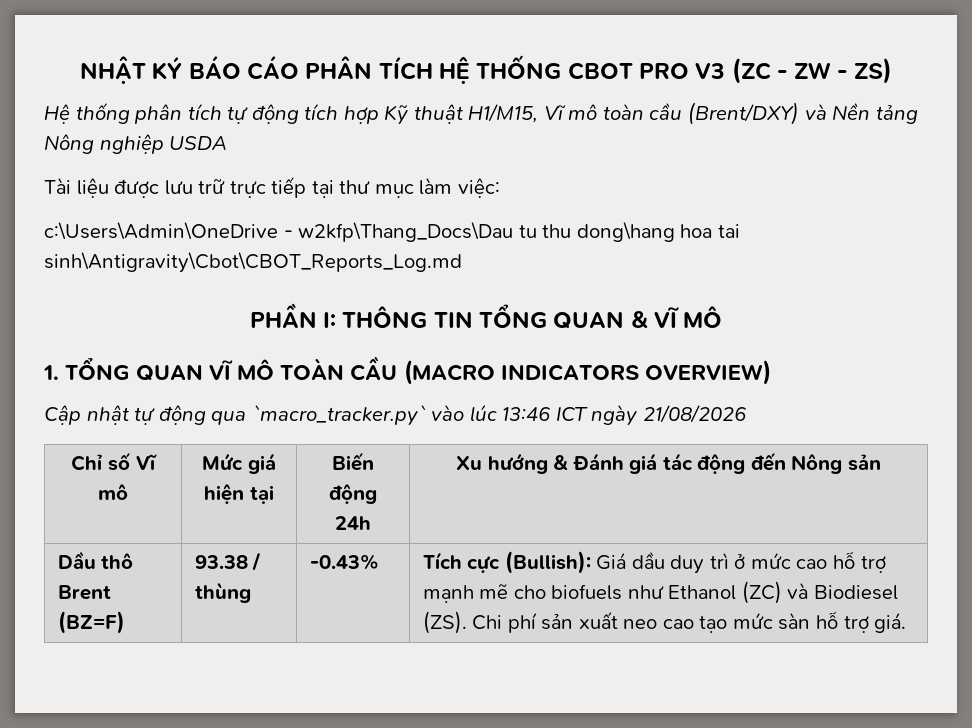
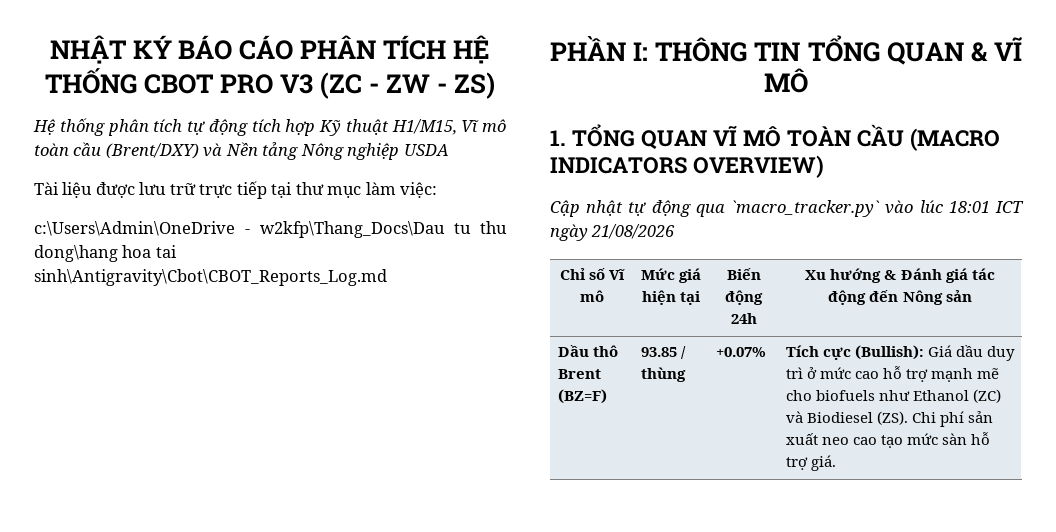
- Cập nhật tự động qua `macro_tracker.py` vào lúc 13:46 ICT ngày 21/08/2026
+ Cập nhật tự động qua `macro_tracker.py` vào lúc 18:01 ICT ngày 21/08/2026
- 93.38 / thùng
+ 93.85 / thùng
- -0.43%
+ +0.07%

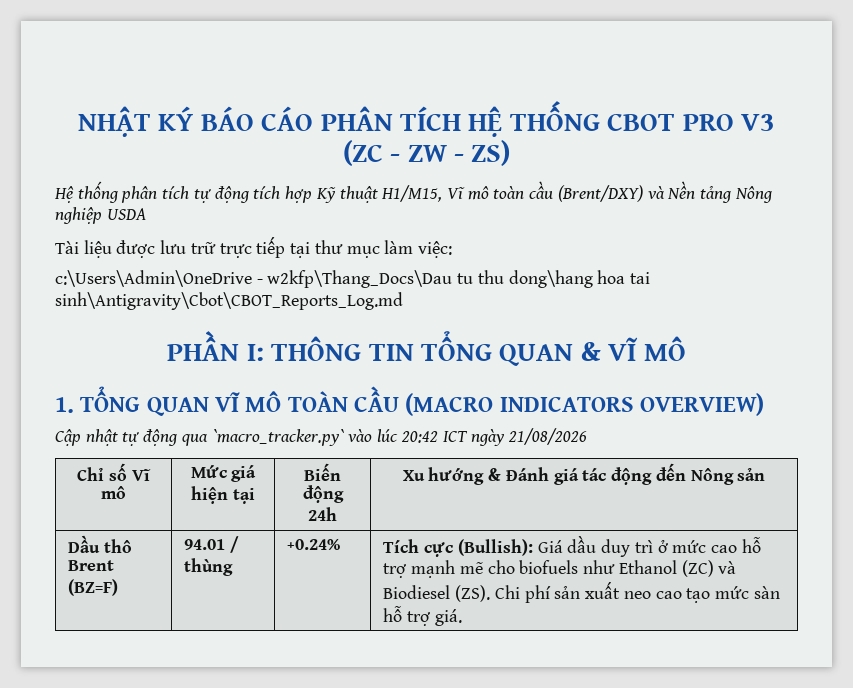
- Cập nhật tự động qua `macro_tracker.py` vào lúc 18:01 ICT ngày 21/08/2026
+ Cập nhật tự động qua `macro_tracker.py` vào lúc 20:42 ICT ngày 21/08/2026
- 93.85 / thùng
+ 94.01 / thùng
- +0.07%
+ +0.24%

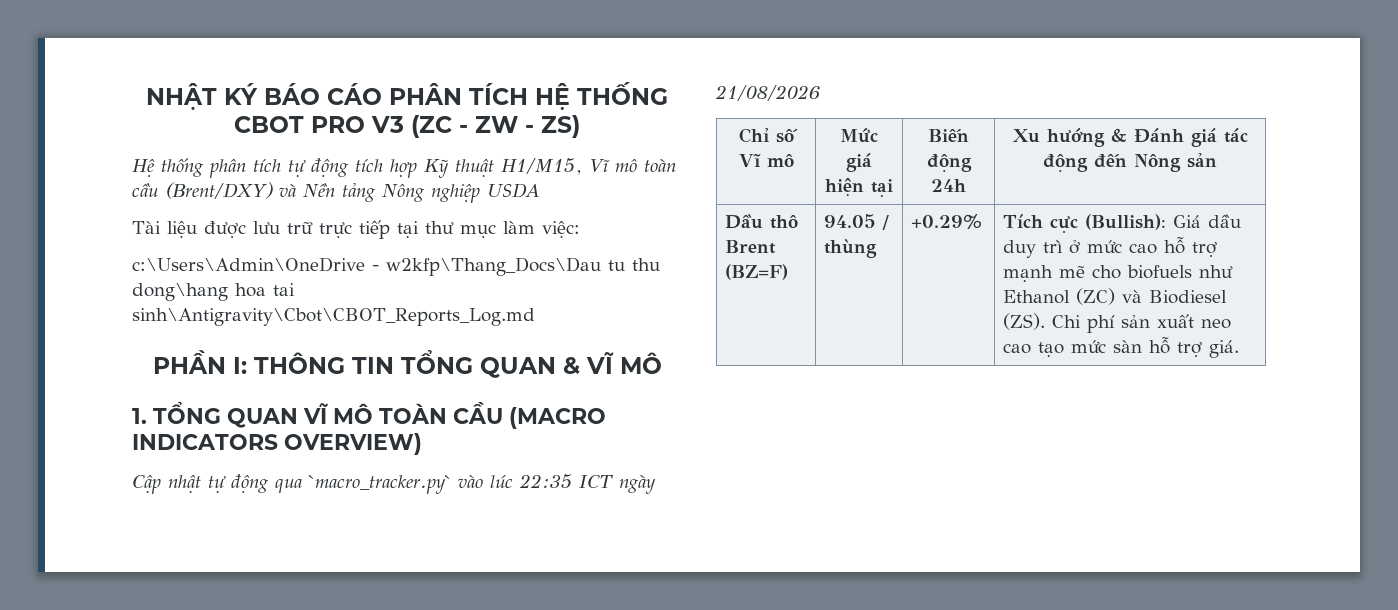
- Cập nhật tự động qua `macro_tracker.py` vào lúc 20:42 ICT ngày 21/08/2026
+ Cập nhật tự động qua `macro_tracker.py` vào lúc 22:35 ICT ngày 21/08/2026
- 94.01 / thùng
+ 94.05 / thùng
- +0.24%
+ +0.29%

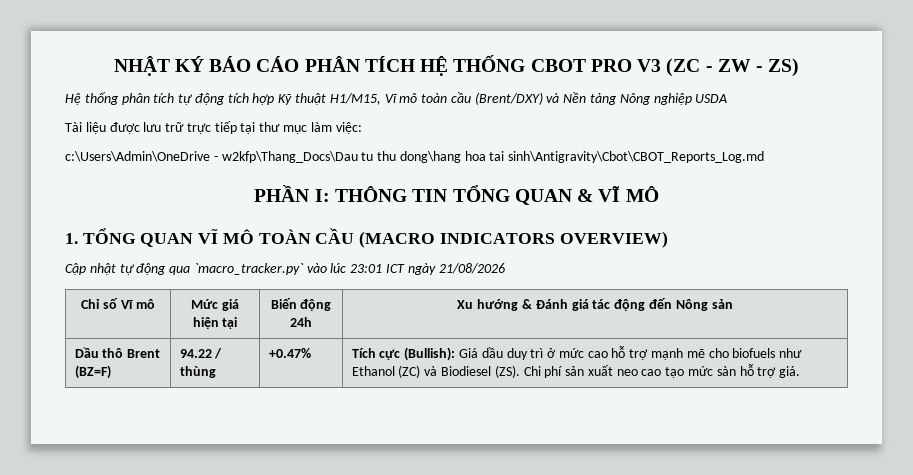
- Cập nhật tự động qua `macro_tracker.py` vào lúc 22:35 ICT ngày 21/08/2026
+ Cập nhật tự động qua `macro_tracker.py` vào lúc 23:01 ICT ngày 21/08/2026
- 94.05 / thùng
+ 94.22 / thùng
- +0.29%
+ +0.47%

